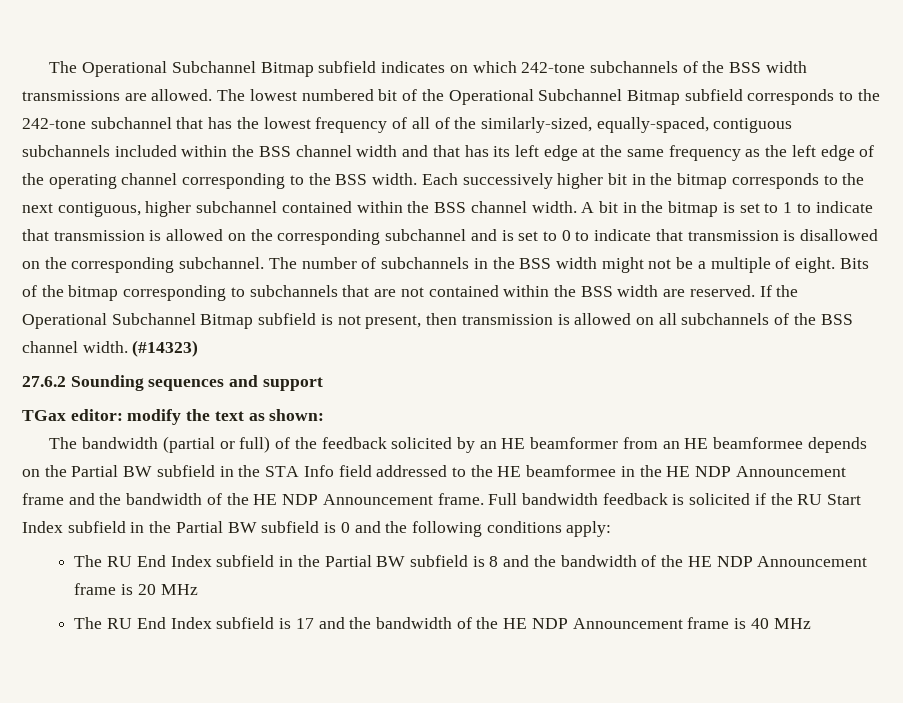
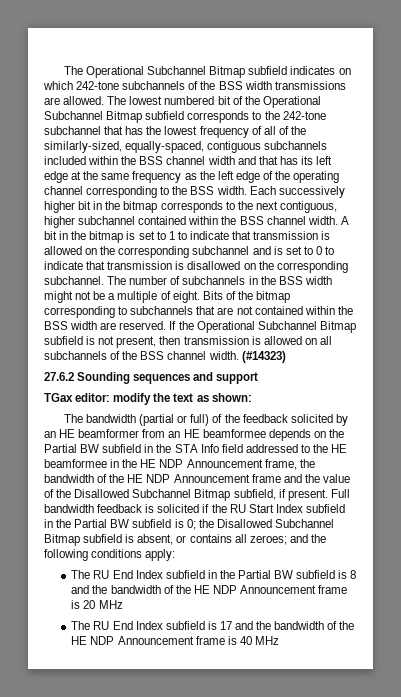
- The bandwidth (partial or full) of the feedback solicited by an HE beamformer from an HE beamformee depends on the Partial BW subfield in the STA Info field addressed to the HE beamformee in the HE NDP Announcement frame and the bandwidth of the HE NDP Announcement frame.
+ The bandwidth (partial or full) of the feedback solicited by an HE beamformer from an HE beamformee depends on the Partial BW subfield in the STA Info field addressed to the HE beamformee in the HE NDP Announcement frame, the bandwidth of the HE NDP Announcement frame and the value of the Disallowed Subchannel Bitmap subfield, if present.
- Full bandwidth feedback is solicited if the RU Start Index subfield in the Partial BW subfield is 0 and the following conditions apply:
+ Full bandwidth feedback is solicited if the RU Start Index subfield in the Partial BW subfield is 0; the Disallowed Subchannel Bitmap subfield is absent, or contains all zeroes; and the following conditions apply:

